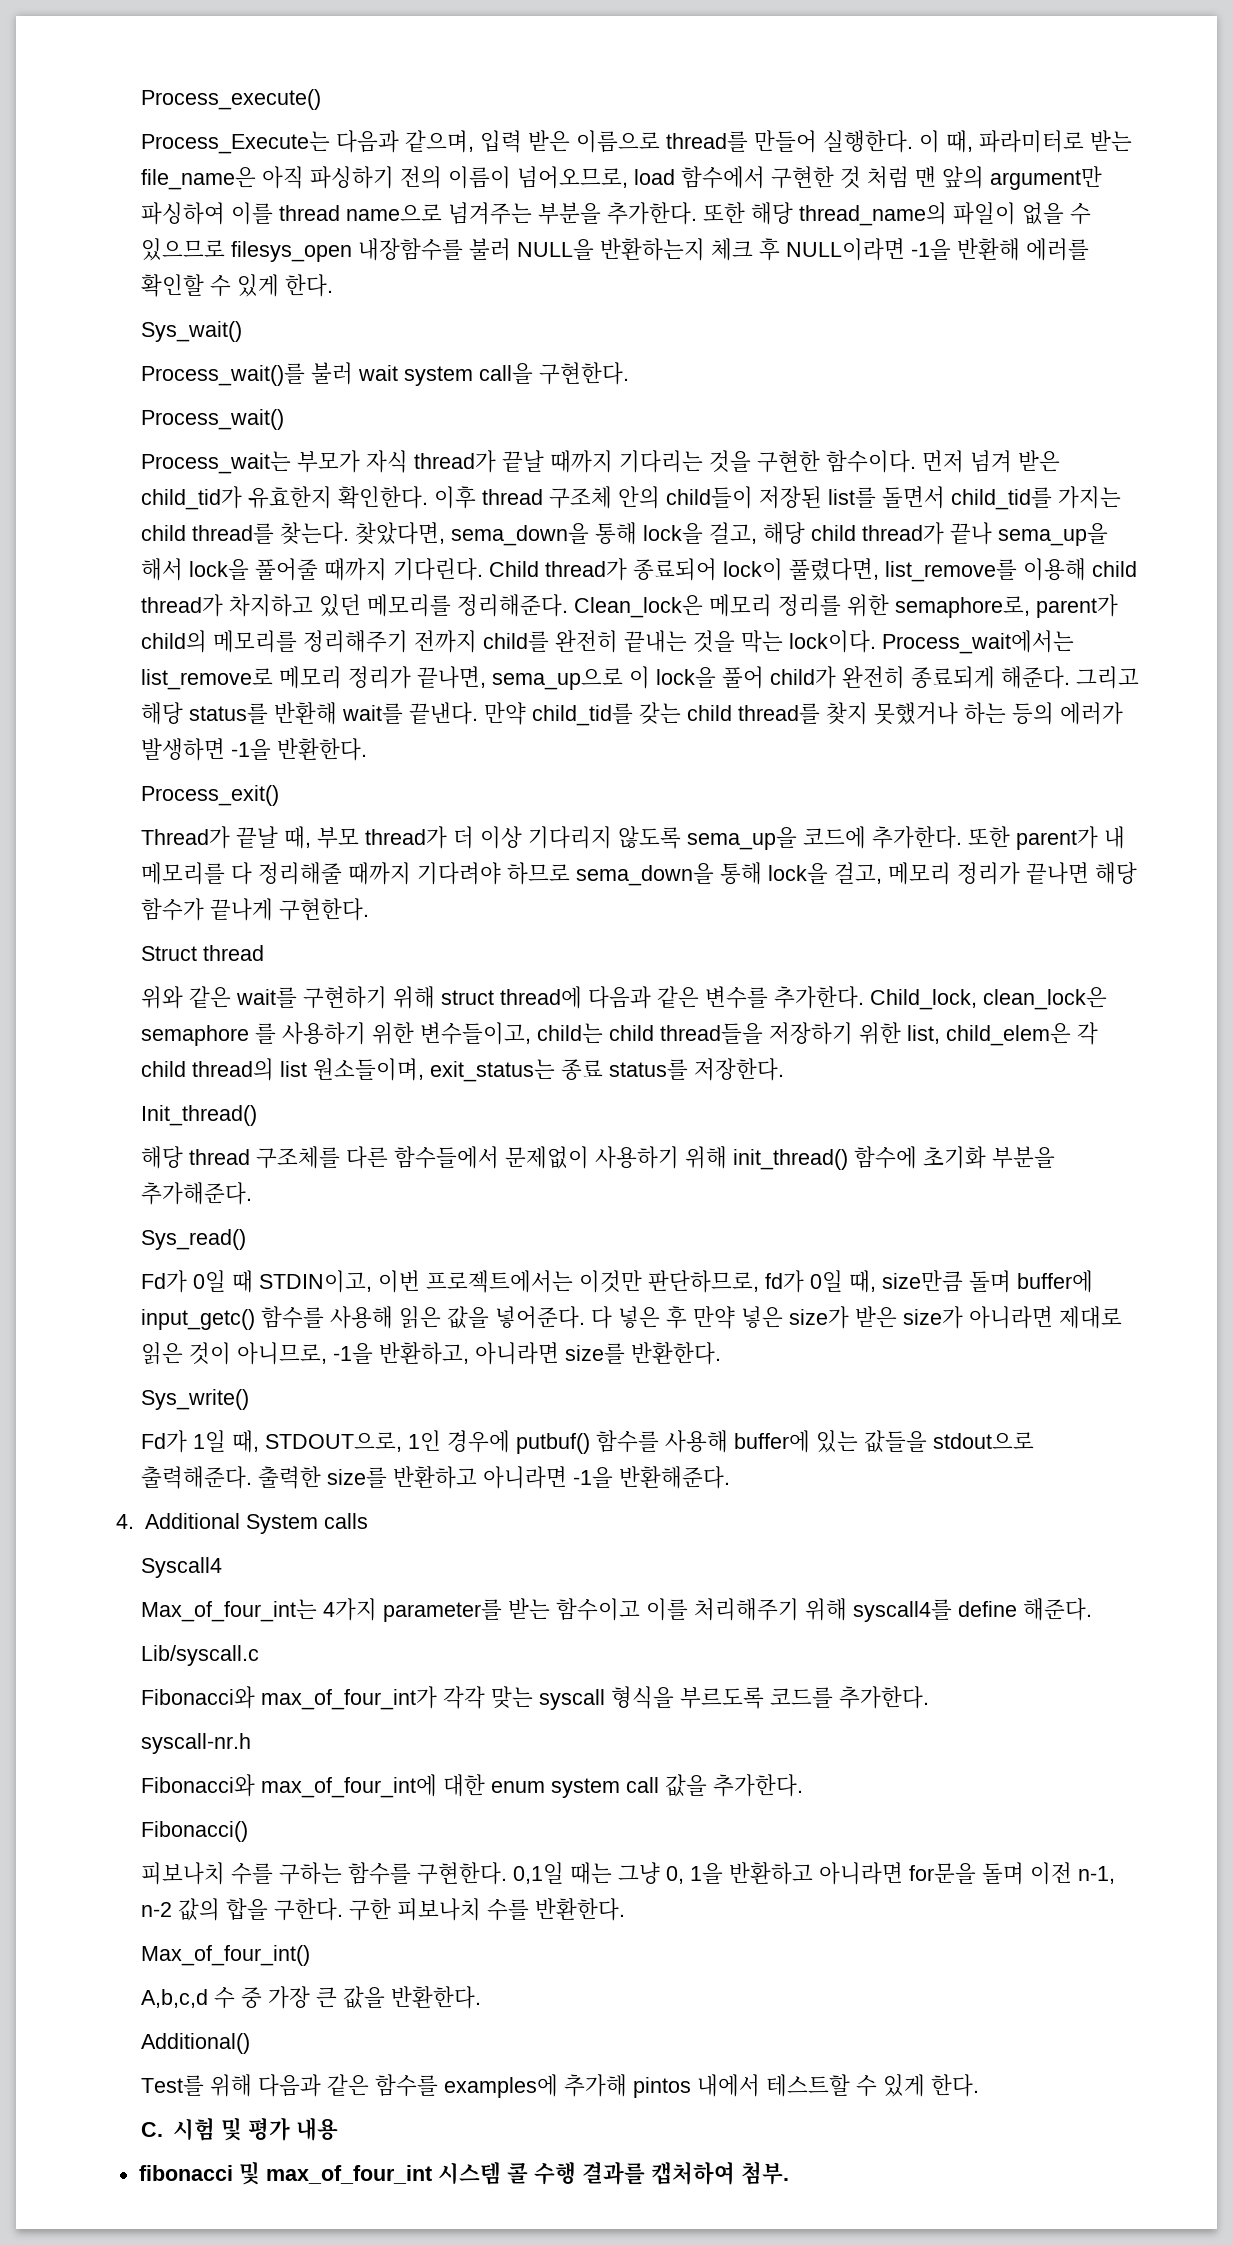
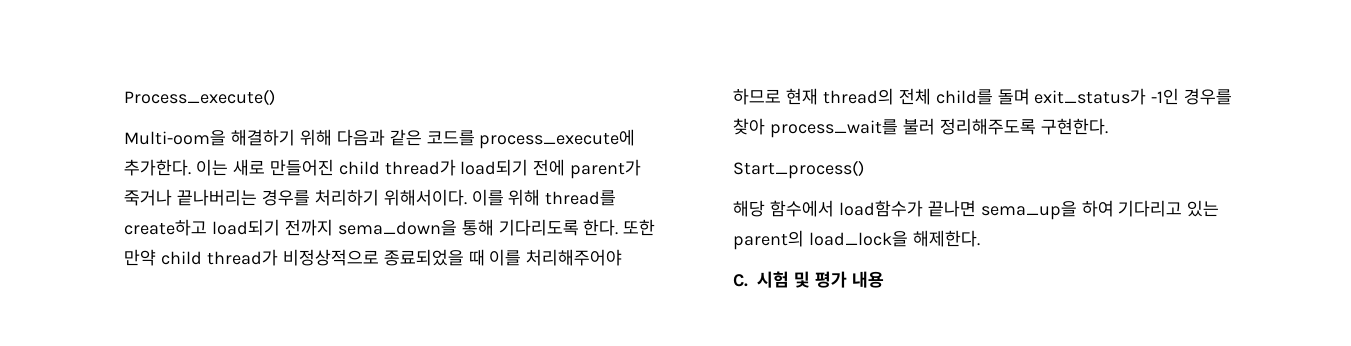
- Process_Execute는 다음과 같으며, 입력 받은 이름으로 thread를 만들어 실행한다. 이 때, 파라미터로 받는 file_name은 아직 파싱하기 전의 이름이 넘어오므로, load 함수에서 구현한 것 처럼 맨 앞의 argument만 파싱하여 이를 thread name으로 넘겨주는 부분을 추가한다. 또한 해당 thread_name의 파일이 없을 수 있으므로 filesys_open 내장함수를 불러 NULL을 반환하는지 체크 후 NULL이라면 -1을 반환해 에러를 확인할 수 있게 한다.
- Sys_wait()
- Process_wait()를 불러 wait system call을 구현한다.
- Process_wait()
- Process_wait는 부모가 자식 thread가 끝날 때까지 기다리는 것을 구현한 함수이다. 먼저 넘겨 받은 child_tid가 유효한지 확인한다. 이후 thread 구조체 안의 child들이 저장된 list를 돌면서 child_tid를 가지는 child thread를 찾는다. 찾았다면, sema_down을 통해 lock을 걸고, 해당 child thread가 끝나 sema_up을 해서 lock을 풀어줄 때까지 기다린다. Child thread가 종료되어 lock이 풀렸다면, list_remove를 이용해 child thread가 차지하고 있던 메모리를 정리해준다. Clean_lock은 메모리 정리를 위한 semaphore로, parent가 child의 메모리를 정리해주기 전까지 child를 완전히 끝내는 것을 막는 lock이다. Process_wait에서는 list_remove로 메모리 정리가 끝나면, sema_up으로 이 lock을 풀어 child가 완전히 종료되게 해준다. 그리고 해당 status를 반환해 wait를 끝낸다. 만약 child_tid를 갖는 child thread를 찾지 못했거나 하는 등의 에러가 발생하면 -1을 반환한다.
- Process_exit()
- Thread가 끝날 때, 부모 thread가 더 이상 기다리지 않도록 sema_up을 코드에 추가한다. 또한 parent가 내 메모리를 다 정리해줄 때까지 기다려야 하므로 sema_down을 통해 lock을 걸고, 메모리 정리가 끝나면 해당 함수가 끝나게 구현한다.
- Struct thread
- 위와 같은 wait를 구현하기 위해 struct thread에 다음과 같은 변수를 추가한다. Child_lock, clean_lock은 semaphore 를 사용하기 위한 변수들이고, child는 child thread들을 저장하기 위한 list, child_elem은 각 child thread의 list 원소들이며, exit_status는 종료 status를 저장한다.
- Init_thread()
- 해당 thread 구조체를 다른 함수들에서 문제없이 사용하기 위해 init_thread() 함수에 초기화 부분을 추가해준다.
- Sys_read()
- Fd가 0일 때 STDIN이고, 이번 프로젝트에서는 이것만 판단하므로, fd가 0일 때, size만큼 돌며 buffer에 input_getc() 함수를 사용해 읽은 값을 넣어준다. 다 넣은 후 만약 넣은 size가 받은 size가 아니라면 제대로 읽은 것이 아니므로, -1을 반환하고, 아니라면 size를 반환한다.
- Sys_write()
- Fd가 1일 때, STDOUT으로, 1인 경우에 putbuf() 함수를 사용해 buffer에 있는 값들을 stdout으로 출력해준다. 출력한 size를 반환하고 아니라면 -1을 반환해준다.
- 4. Additional System calls
- Syscall4
- Max_of_four_int는 4가지 parameter를 받는 함수이고 이를 처리해주기 위해 syscall4를 define 해준다.
- Lib/syscall.c
- Fibonacci와 max_of_four_int가 각각 맞는 syscall 형식을 부르도록 코드를 추가한다.
- syscall-nr.h
- Fibonacci와 max_of_four_int에 대한 enum system call 값을 추가한다.
- Fibonacci()
- 피보나치 수를 구하는 함수를 구현한다. 0,1일 때는 그냥 0, 1을 반환하고 아니라면 for문을 돌며 이전 n-1, n-2 값의 합을 구한다. 구한 피보나치 수를 반환한다.
- Max_of_four_int()
- A,b,c,d 수 중 가장 큰 값을 반환한다.
- Additional()
- Test를 위해 다음과 같은 함수를 examples에 추가해 pintos 내에서 테스트할 수 있게 한다.
+ Multi-oom을 해결하기 위해 다음과 같은 코드를 process_execute에 추가한다. 이는 새로 만들어진 child thread가 load되기 전에 parent가 죽거나 끝나버리는 경우를 처리하기 위해서이다. 이를 위해 thread를 create하고 load되기 전까지 sema_down을 통해 기다리도록 한다. 또한 만약 child thread가 비정상적으로 종료되었을 때 이를 처리해주어야 하므로 현재 thread의 전체 child를 돌며 exit_status가 -1인 경우를 찾아 process_wait를 불러 정리해주도록 구현한다.
+ Start_process()
+ 해당 함수에서 load함수가 끝나면 sema_up을 하여 기다리고 있는 parent의 load_lock을 해제한다.
- fibonacci 및 max_of_four_int 시스템 콜 수행 결과를 캡처하여 첨부.

